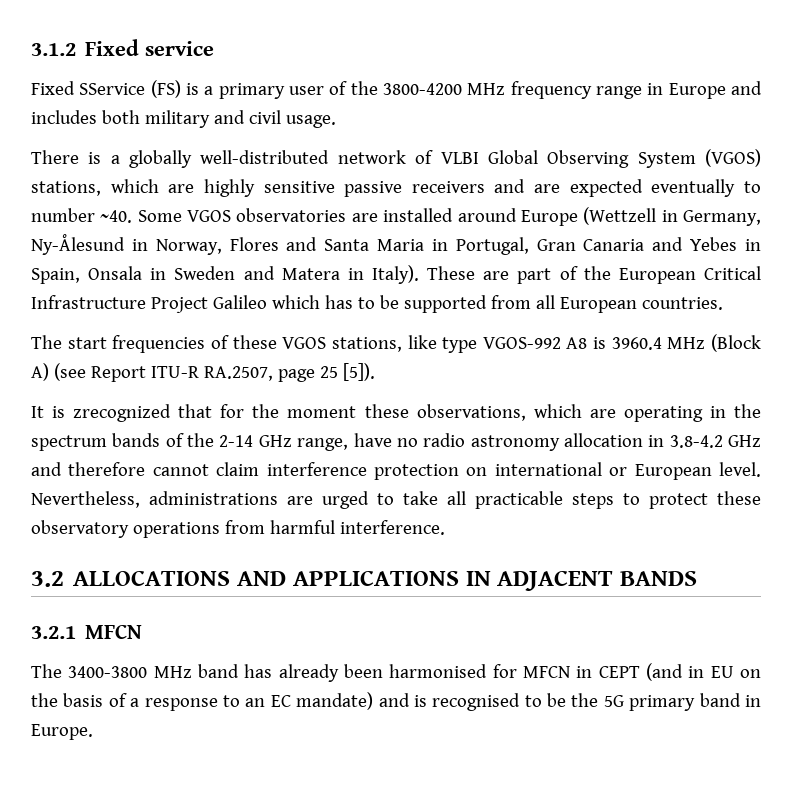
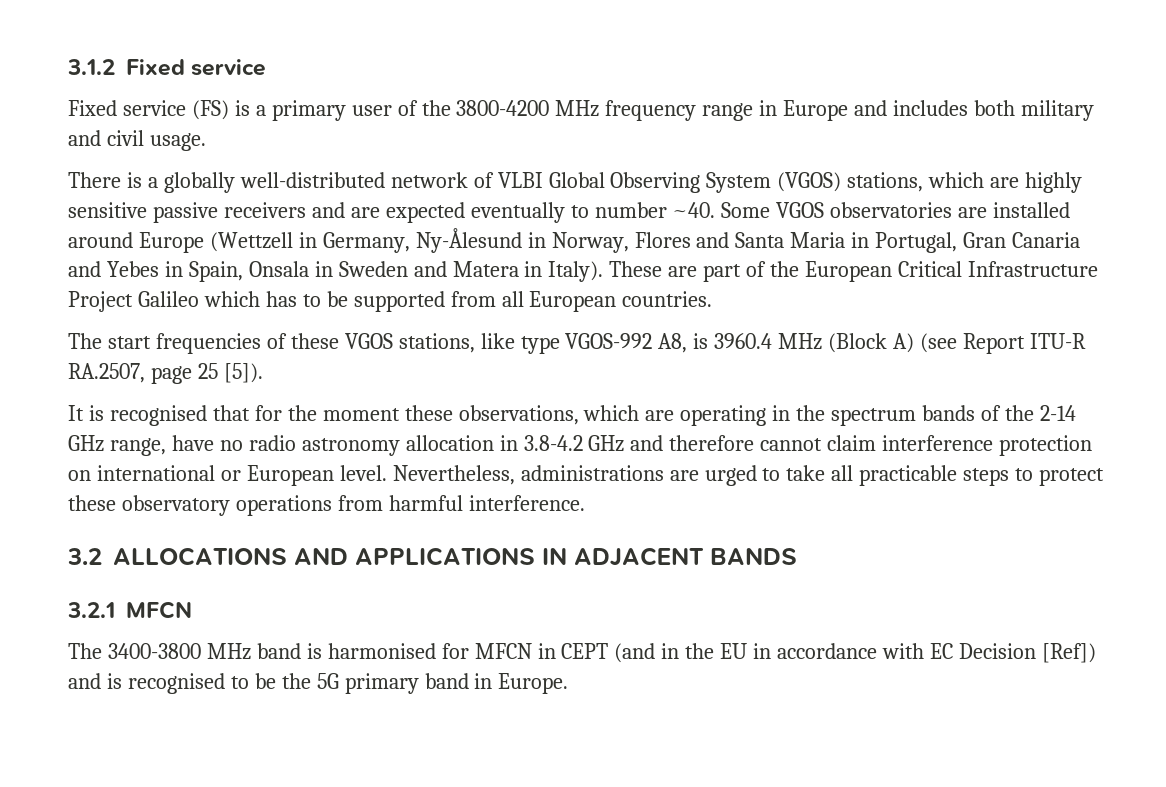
- Fixed SService (FS) is a primary user of the 3800-4200 MHz frequency range in Europe and includes both military and civil usage.
+ Fixed service (FS) is a primary user of the 3800-4200 MHz frequency range in Europe and includes both military and civil usage.
- The start frequencies of these VGOS stations, like type VGOS-992 A8 is 3960.4 MHz (Block A) (see Report ITU-R RA.2507, page 25 [5]).
+ The start frequencies of these VGOS stations, like type VGOS-992 A8, is 3960.4 MHz (Block A) (see Report ITU-R RA.2507, page 25 [5]).
- It is zrecognized that for the moment these observations, which are operating in the spectrum bands of the 2-14 GHz range, have no radio astronomy allocation in 3.8-4.2 GHz and therefore cannot claim interference protection on international or European level.
+ It is recognised that for the moment these observations, which are operating in the spectrum bands of the 2-14 GHz range, have no radio astronomy allocation in 3.8-4.2 GHz and therefore cannot claim interference protection on international or European level.
- The 3400-3800 MHz band has already been harmonised for MFCN in CEPT (and in EU on the basis of a response to an EC mandate) and is recognised to be the 5G primary band in Europe.
+ The 3400-3800 MHz band is harmonised for MFCN in CEPT (and in the EU in accordance with EC Decision [Ref]) and is recognised to be the 5G primary band in Europe.

